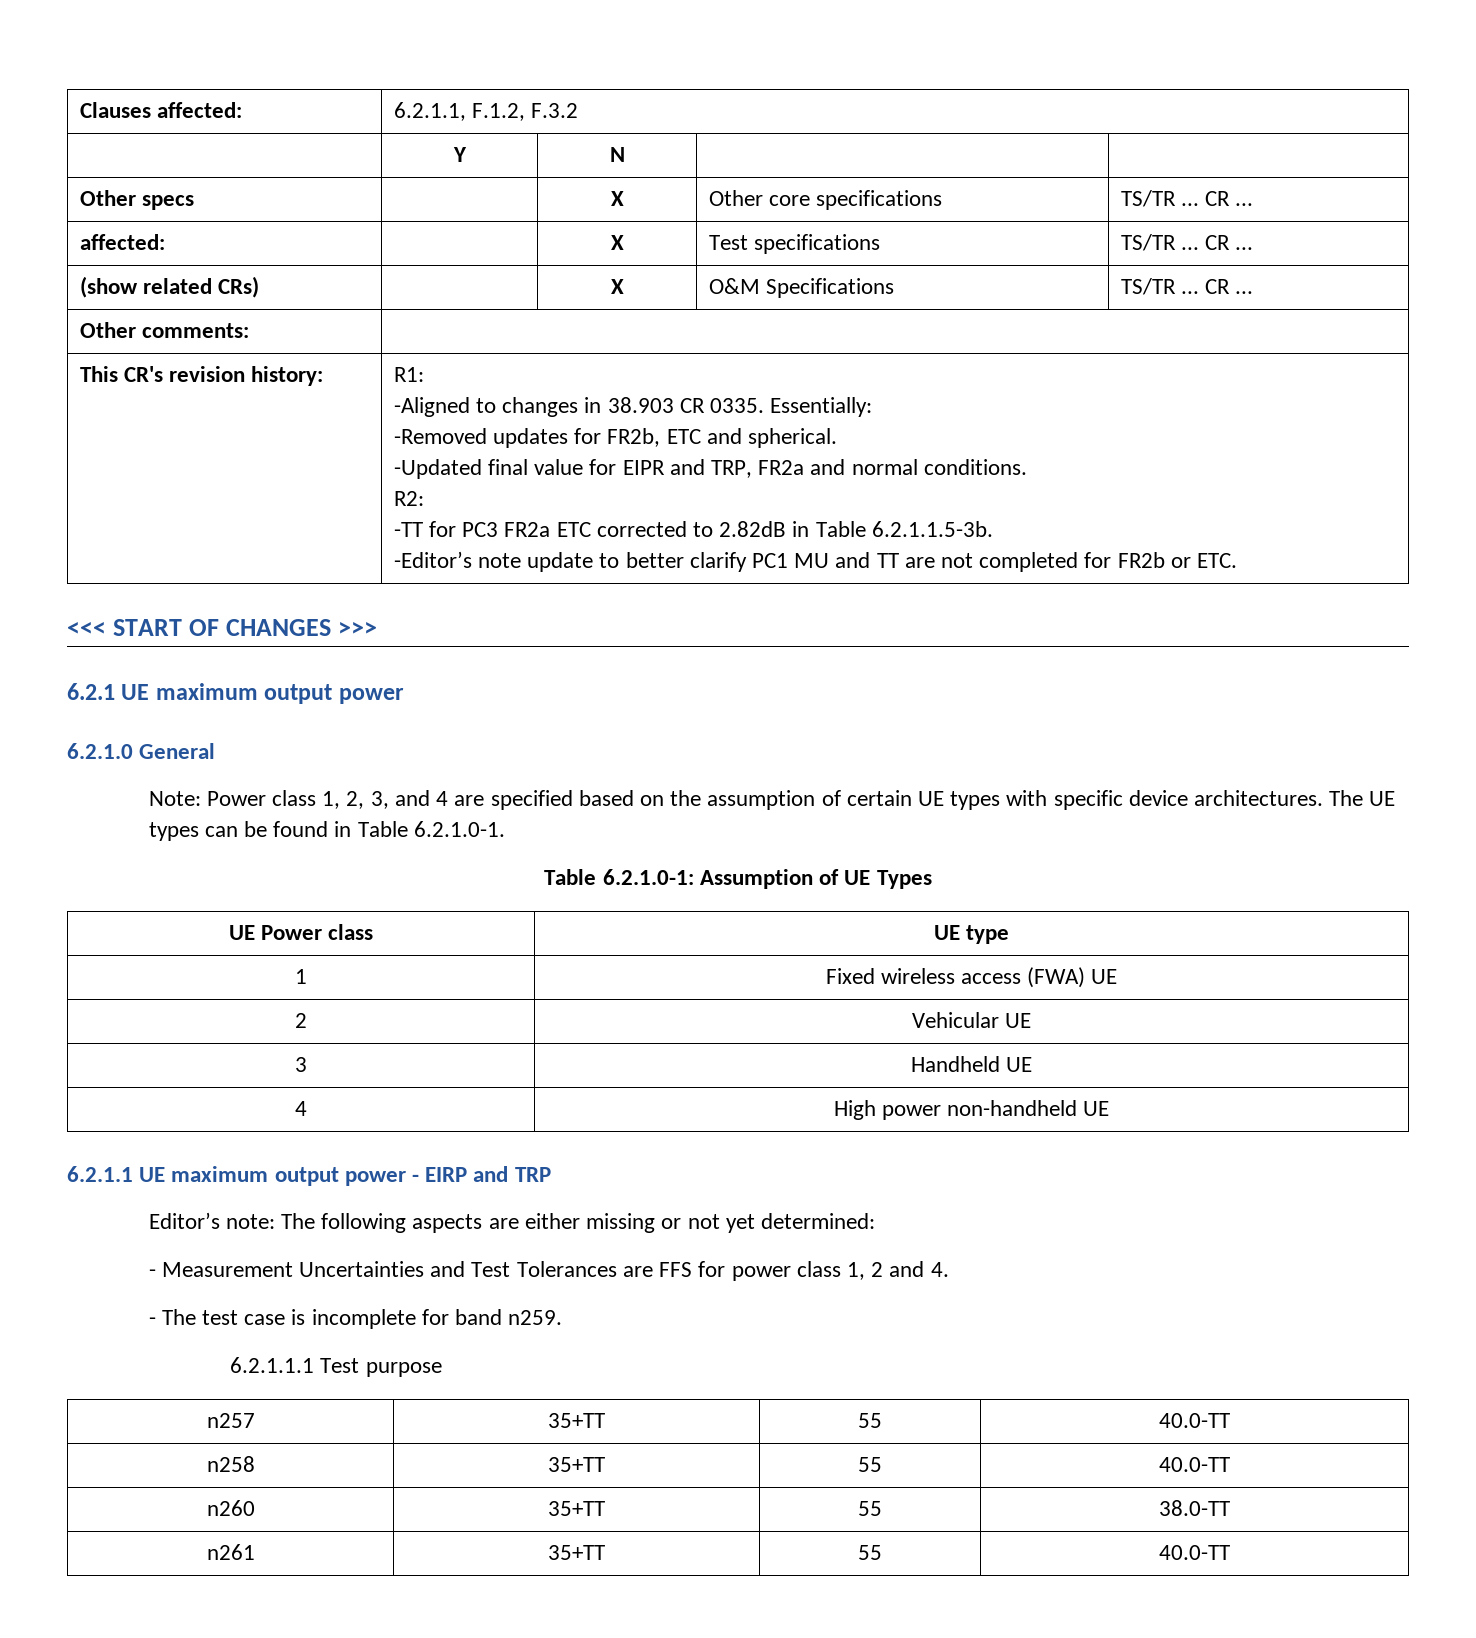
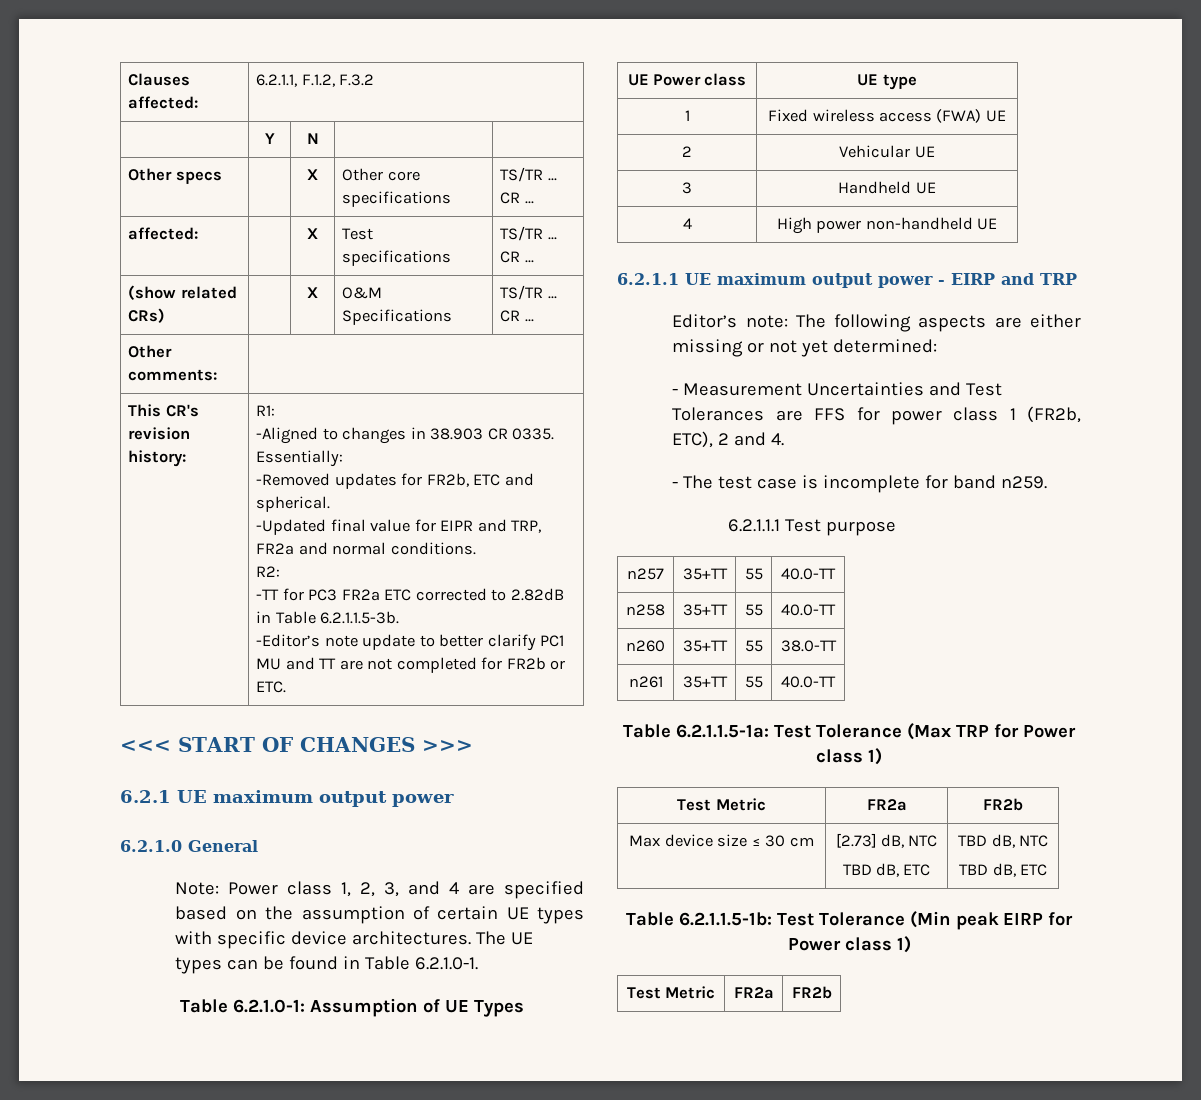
- - Measurement Uncertainties and Test Tolerances are FFS for power class 1, 2 and 4.
+ - Measurement Uncertainties and Test Tolerances are FFS for power class 1 (FR2b, ETC), 2 and 4.
+ Table 6.2.1.1.5-1a: Test Tolerance (Max TRP for Power class 1)
+ Test Metric | FR2a | FR2b
+ Max device size ≤ 30 cm | [2.73] dB, NTC
+ TBD dB, ETC | TBD dB, NTC
+ TBD dB, ETC
+ Table 6.2.1.1.5-1b: Test Tolerance (Min peak EIRP for Power class 1)
+ Test Metric | FR2a | FR2b

